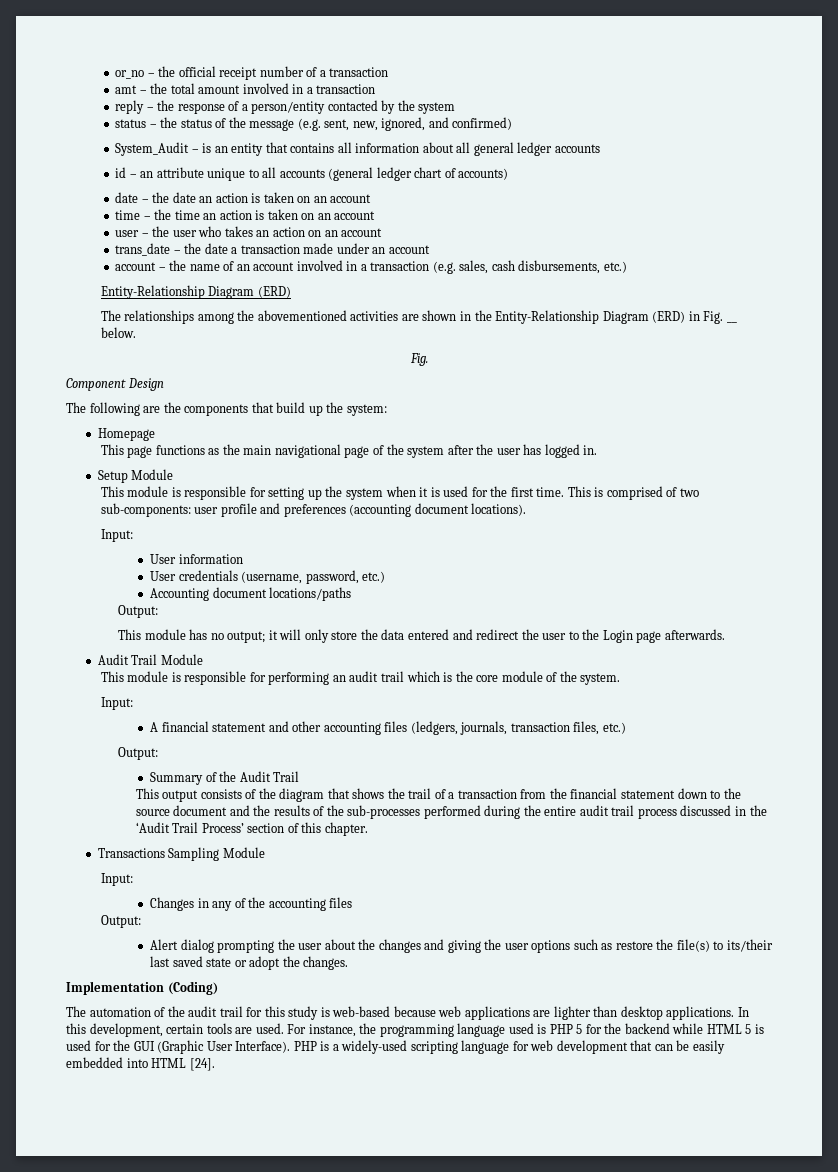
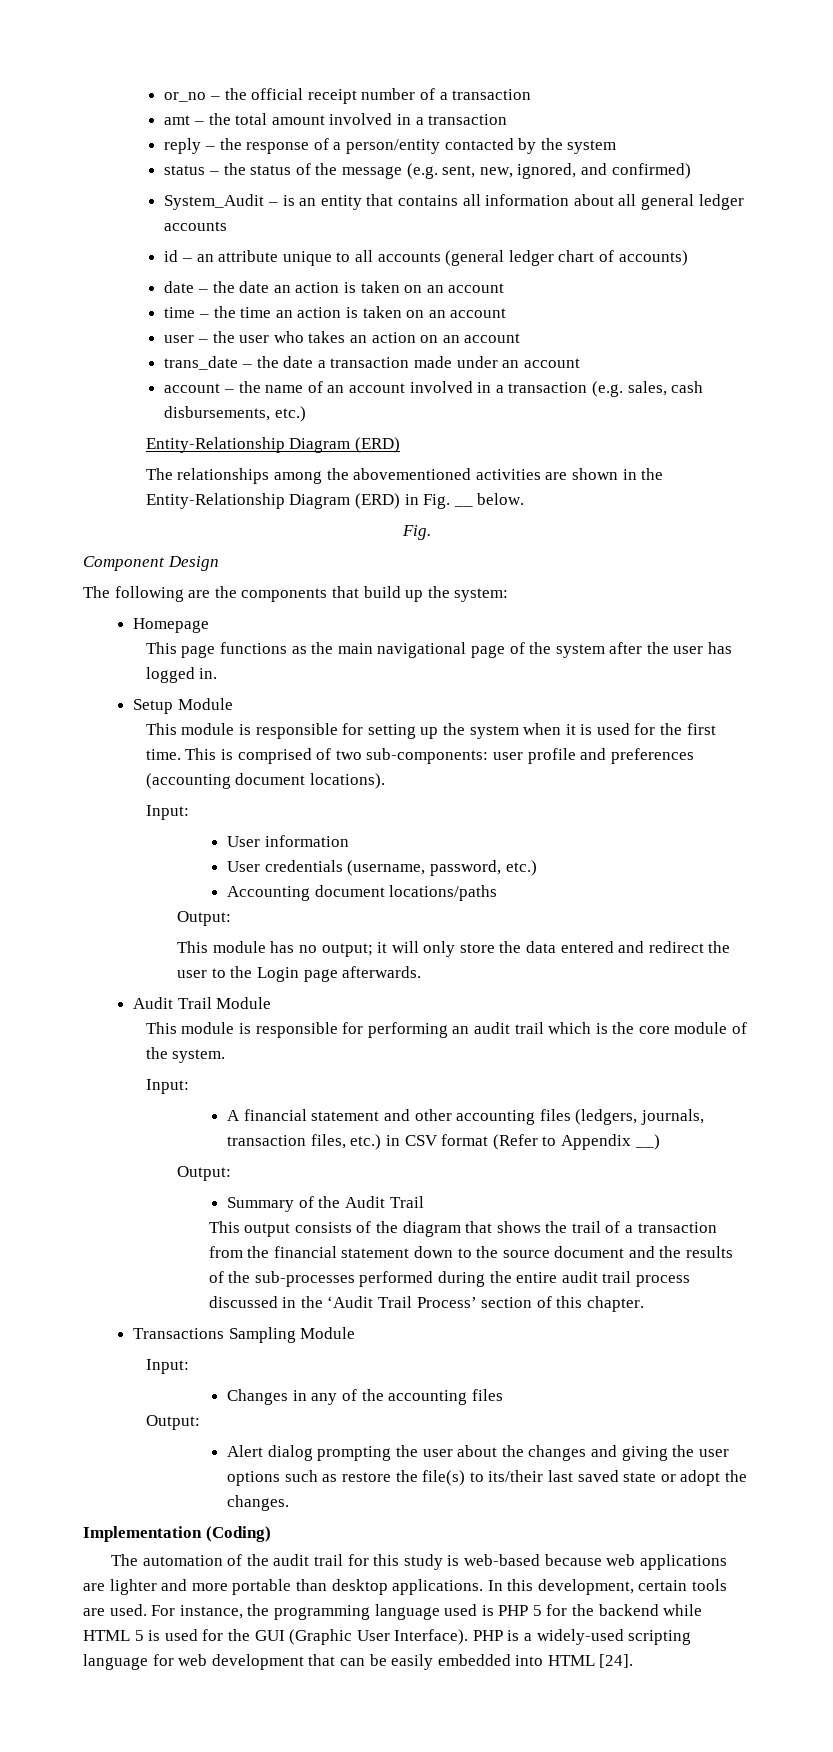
- A financial statement and other accounting files (ledgers, journals, transaction files, etc.)
+ A financial statement and other accounting files (ledgers, journals, transaction files, etc.) in CSV format (Refer to Appendix __)
- The automation of the audit trail for this study is web-based because web applications are lighter than desktop applications.
+ The automation of the audit trail for this study is web-based because web applications are lighter and more portable than desktop applications.

